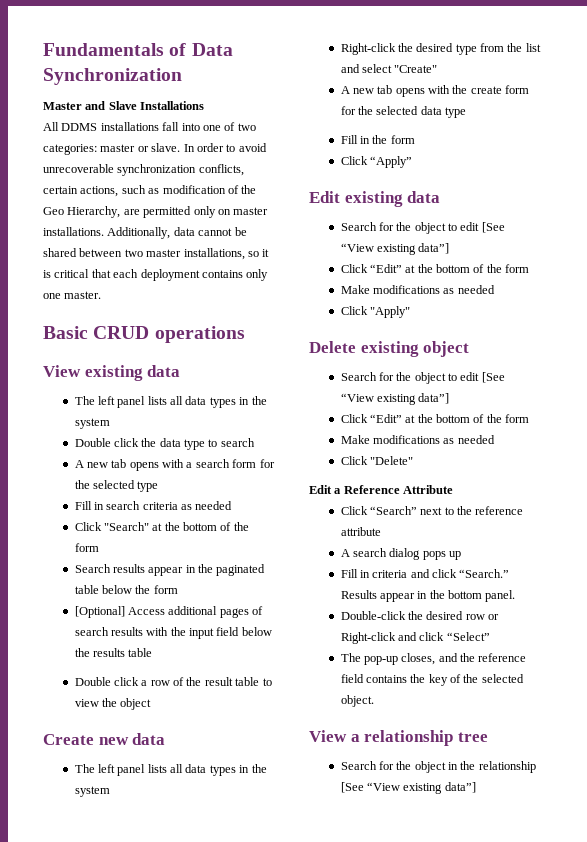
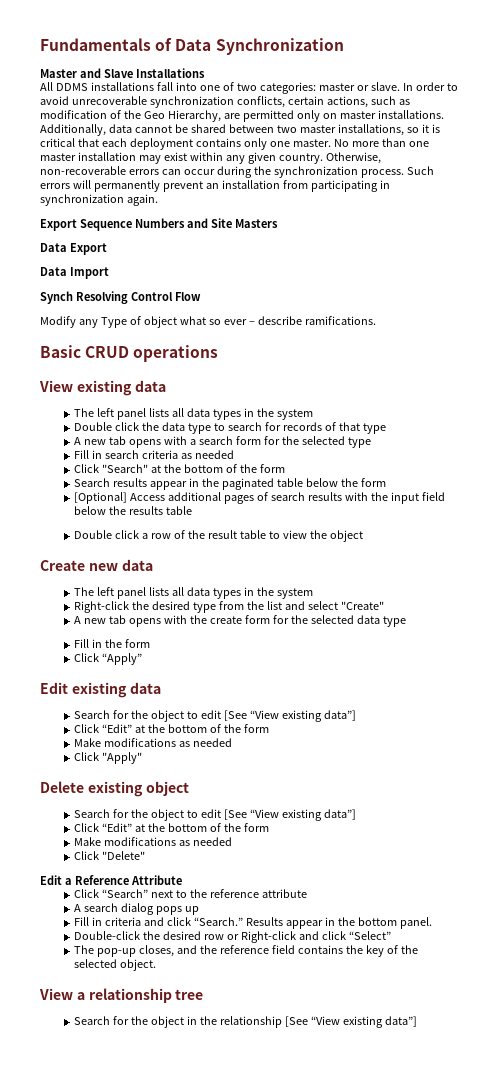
+ No more than one master installation may exist within any given country. Otherwise, non-recoverable errors can occur during the synchronization process. Such errors will permanently prevent an installation from participating in synchronization again.
+ Export Sequence Numbers and Site Masters
+ Data Export
+ Data Import
+ Synch Resolving Control Flow
+ Modify any Type of object what so ever – describe ramifications.
- Double click the data type to search
+ Double click the data type to search for records of that type

